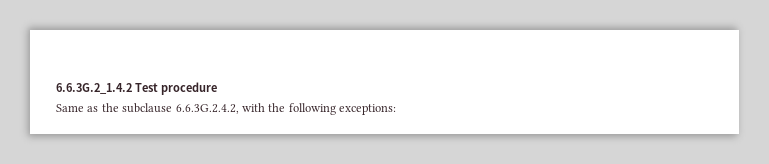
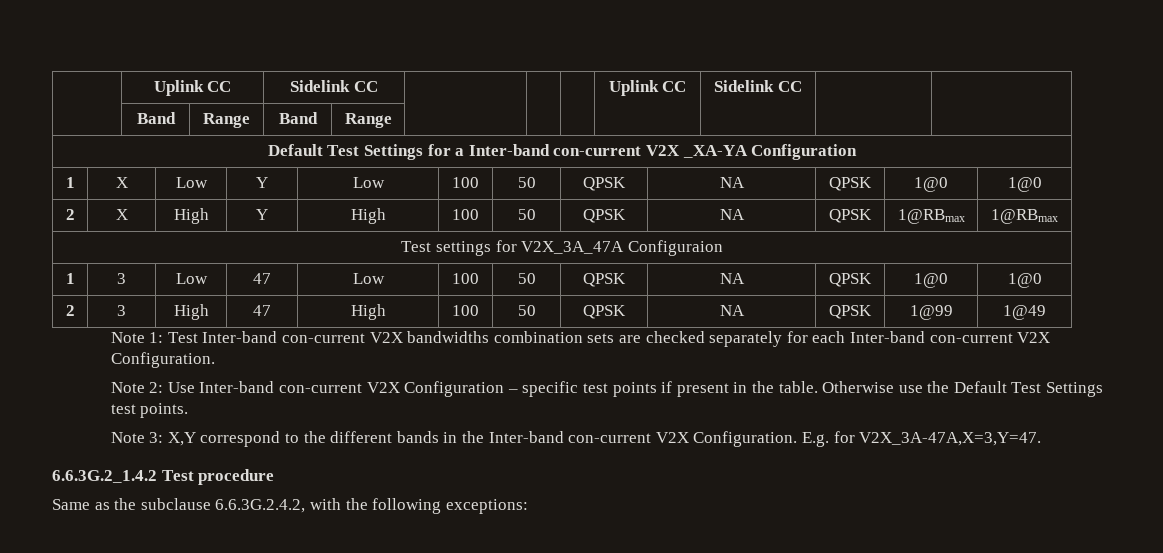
+ | Uplink CC | Sidelink CC | | | | Uplink CC | Sidelink CC | |
+ | Band | Range | Band | Range | | | | | | |
+ Default Test Settings for a Inter-band con-current V2X _XA-YA Configuration
+ 1 | X | Low | Y | Low | 100 | 50 | QPSK | NA | QPSK | 1@0 | 1@0
+ 2 | X | High | Y | High | 100 | 50 | QPSK | NA | QPSK | 1@RBmax | 1@RBmax
+ Test settings for V2X_3A_47A Configuraion
+ 1 | 3 | Low | 47 | Low | 100 | 50 | QPSK | NA | QPSK | 1@0 | 1@0
+ 2 | 3 | High | 47 | High | 100 | 50 | QPSK | NA | QPSK | 1@99 | 1@49
+ Note 1: Test Inter-band con-current V2X bandwidths combination sets are checked separately for each Inter-band con-current V2X Configuration.
+ Note 2: Use Inter-band con-current V2X Configuration – specific test points if present in the table. Otherwise use the Default Test Settings test points.
+ Note 3: X,Y correspond to the different bands in the Inter-band con-current V2X Configuration. E.g. for V2X_3A-47A,X=3,Y=47.

